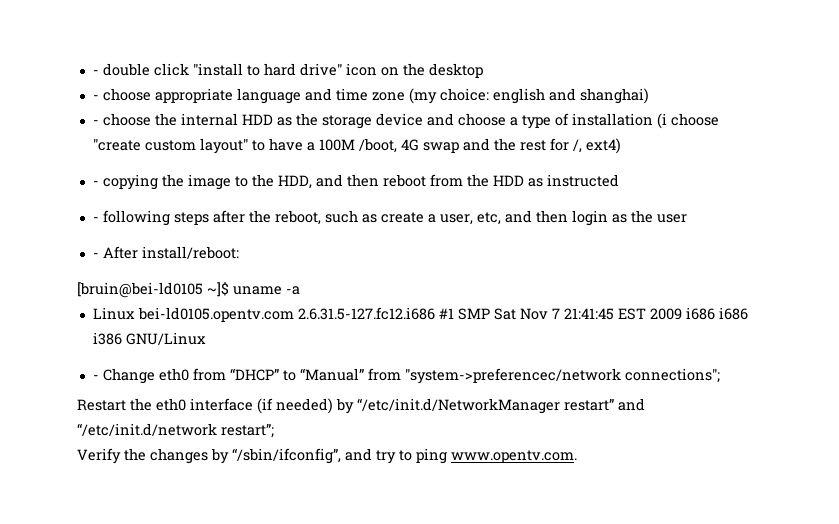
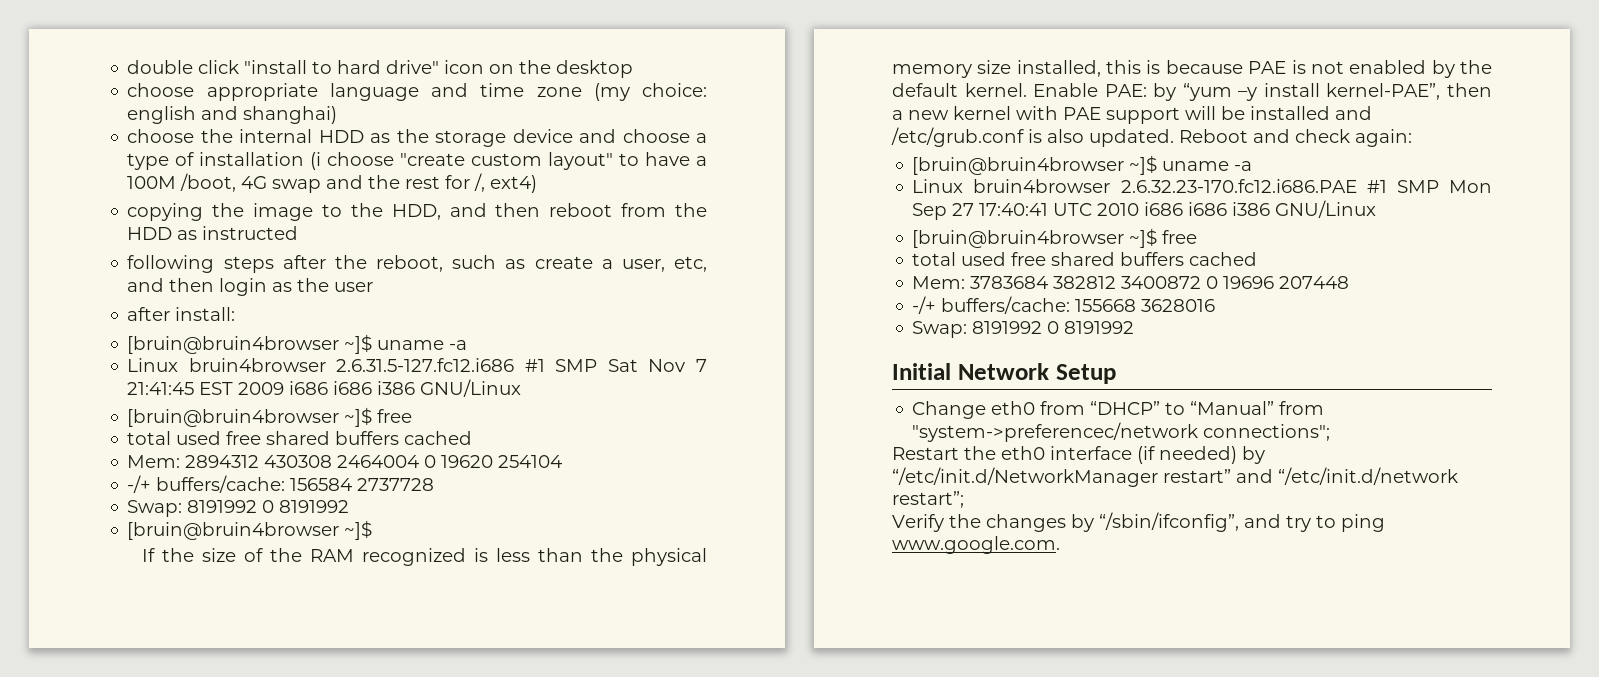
- - double click "install to hard drive" icon on the desktop
+ double click "install to hard drive" icon on the desktop
- - choose appropriate language and time zone (my choice: english and shanghai)
+ choose appropriate language and time zone (my choice: english and shanghai)
- - choose the internal HDD as the storage device and choose a type of installation (i choose "create custom layout" to have a 100M /boot, 4G swap and the rest for /, ext4)
+ choose the internal HDD as the storage device and choose a type of installation (i choose "create custom layout" to have a 100M /boot, 4G swap and the rest for /, ext4)
- - copying the image to the HDD, and then reboot from the HDD as instructed
+ copying the image to the HDD, and then reboot from the HDD as instructed
- - following steps after the reboot, such as create a user, etc, and then login as the user
+ following steps after the reboot, such as create a user, etc, and then login as the user
- - After install/reboot:
- [bruin@bei-ld0105 ~]$ uname -a
- Linux bei-ld0105.opentv.com 2.6.31.5-127.fc12.i686 #1 SMP Sat Nov 7 21:41:45 EST 2009 i686 i686 i386 GNU/Linux
- - Change eth0 from “DHCP” to “Manual” from "system->preferencec/network connections";
+ after install:
+ [bruin@bruin4browser ~]$ uname -a
+ Linux bruin4browser 2.6.31.5-127.fc12.i686 #1 SMP Sat Nov 7 21:41:45 EST 2009 i686 i686 i386 GNU/Linux
+ [bruin@bruin4browser ~]$ free
+ total used free shared buffers cached
+ Mem: 2894312 430308 2464004 0 19620 254104
+ -/+ buffers/cache: 156584 2737728
+ Swap: 8191992 0 8191992
+ [bruin@bruin4browser ~]$
+ If the size of the RAM recognized is less than the physical memory size installed, this is because PAE is not enabled by the default kernel. Enable PAE: by “yum –y install kernel-PAE”, then a new kernel with PAE support will be installed and /etc/grub.conf is also updated. Reboot and check again:
+ [bruin@bruin4browser ~]$ uname -a
+ Linux bruin4browser 2.6.32.23-170.fc12.i686.PAE #1 SMP Mon Sep 27 17:40:41 UTC 2010 i686 i686 i386 GNU/Linux
+ [bruin@bruin4browser ~]$ free
+ total used free shared buffers cached
+ Mem: 3783684 382812 3400872 0 19696 207448
+ -/+ buffers/cache: 155668 3628016
+ Swap: 8191992 0 8191992
+ Initial Network Setup
+ Change eth0 from “DHCP” to “Manual” from "system->preferencec/network connections";
- Verify the changes by “/sbin/ifconfig”, and try to ping www.opentv.com.
+ Verify the changes by “/sbin/ifconfig”, and try to ping www.google.com.

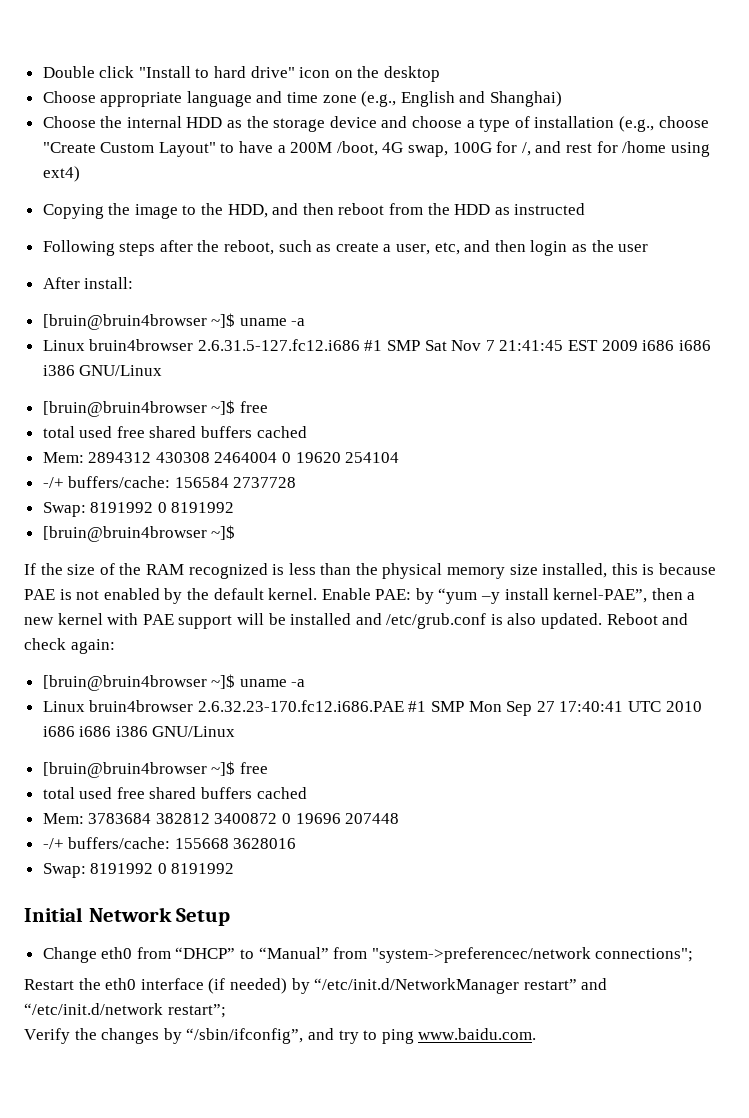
- double click "install to hard drive" icon on the desktop
+ Double click "Install to hard drive" icon on the desktop
- choose appropriate language and time zone (my choice: english and shanghai)
- choose the internal HDD as the storage device and choose a type of installation (i choose "create custom layout" to have a 100M /boot, 4G swap and the rest for /, ext4)
+ Choose appropriate language and time zone (e.g., English and Shanghai)
+ Choose the internal HDD as the storage device and choose a type of installation (e.g., choose "Create Custom Layout" to have a 200M /boot, 4G swap, 100G for /, and rest for /home using ext4)
- copying the image to the HDD, and then reboot from the HDD as instructed
+ Copying the image to the HDD, and then reboot from the HDD as instructed
- following steps after the reboot, such as create a user, etc, and then login as the user
+ Following steps after the reboot, such as create a user, etc, and then login as the user
- after install:
+ After install:
- Verify the changes by “/sbin/ifconfig”, and try to ping www.google.com.
+ Verify the changes by “/sbin/ifconfig”, and try to ping www.baidu.com.

